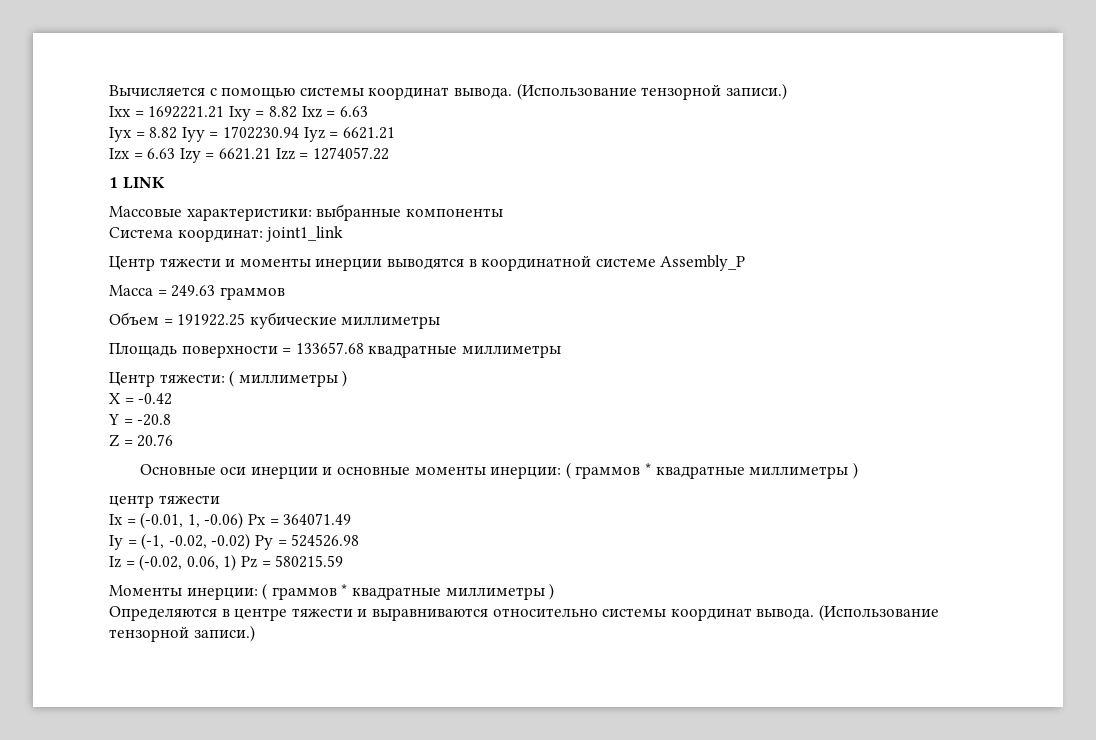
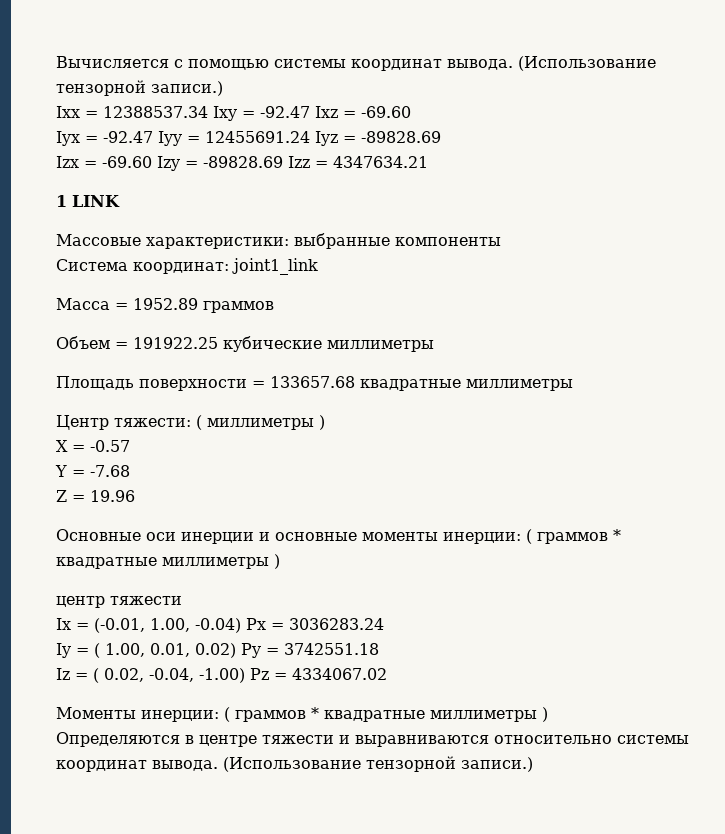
- Ixx = 1692221.21 Ixy = 8.82 Ixz = 6.63
+ Ixx = 12388537.34 Ixy = -92.47 Ixz = -69.60
- Iyx = 8.82 Iyy = 1702230.94 Iyz = 6621.21
+ Iyx = -92.47 Iyy = 12455691.24 Iyz = -89828.69
- Izx = 6.63 Izy = 6621.21 Izz = 1274057.22
+ Izx = -69.60 Izy = -89828.69 Izz = 4347634.21
- Центр тяжести и моменты инерции выводятся в координатной системе Assembly_P
- Масса = 249.63 граммов
+ Масса = 1952.89 граммов
- X = -0.42
+ X = -0.57
- Y = -20.8
+ Y = -7.68
- Z = 20.76
+ Z = 19.96
- Ix = (-0.01, 1, -0.06) Px = 364071.49
+ Ix = (-0.01, 1.00, -0.04) Px = 3036283.24
- Iy = (-1, -0.02, -0.02) Py = 524526.98
+ Iy = ( 1.00, 0.01, 0.02) Py = 3742551.18
- Iz = (-0.02, 0.06, 1) Pz = 580215.59
+ Iz = ( 0.02, -0.04, -1.00) Pz = 4334067.02

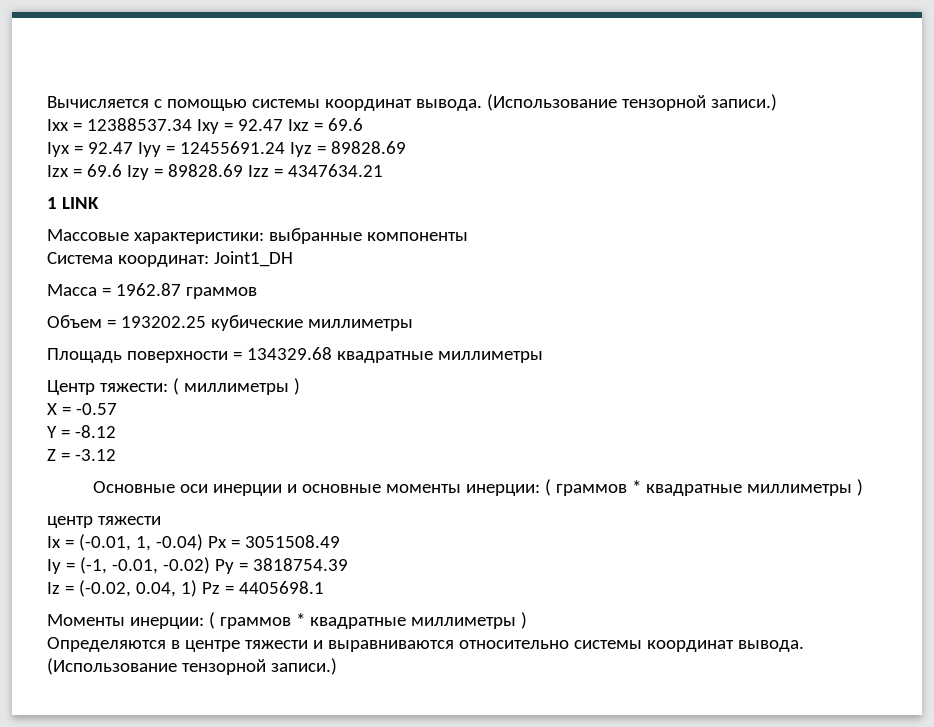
- Ixx = 12388537.34 Ixy = -92.47 Ixz = -69.60
+ Ixx = 12388537.34 Ixy = 92.47 Ixz = 69.6
- Iyx = -92.47 Iyy = 12455691.24 Iyz = -89828.69
+ Iyx = 92.47 Iyy = 12455691.24 Iyz = 89828.69
- Izx = -69.60 Izy = -89828.69 Izz = 4347634.21
+ Izx = 69.6 Izy = 89828.69 Izz = 4347634.21
- Система координат: joint1_link
+ Система координат: Joint1_DH
- Масса = 1952.89 граммов
+ Масса = 1962.87 граммов
- Объем = 191922.25 кубические миллиметры
+ Объем = 193202.25 кубические миллиметры
- Площадь поверхности = 133657.68 квадратные миллиметры
+ Площадь поверхности = 134329.68 квадратные миллиметры
- Y = -7.68
+ Y = -8.12
- Z = 19.96
+ Z = -3.12
- Ix = (-0.01, 1.00, -0.04) Px = 3036283.24
+ Ix = (-0.01, 1, -0.04) Px = 3051508.49
- Iy = ( 1.00, 0.01, 0.02) Py = 3742551.18
+ Iy = (-1, -0.01, -0.02) Py = 3818754.39
- Iz = ( 0.02, -0.04, -1.00) Pz = 4334067.02
+ Iz = (-0.02, 0.04, 1) Pz = 4405698.1

